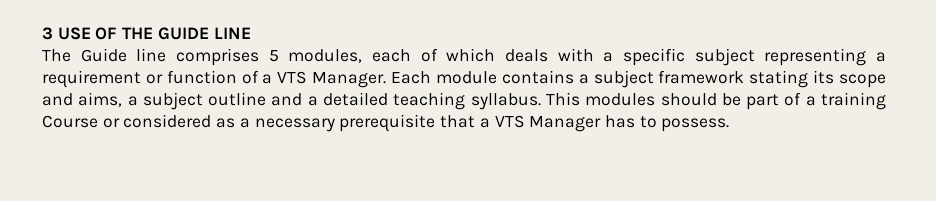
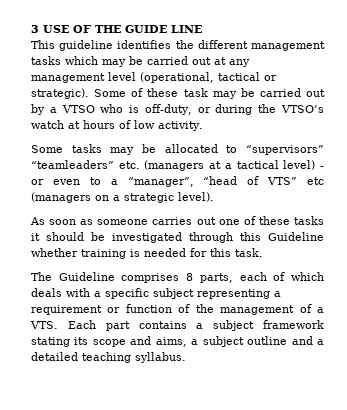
- The Guide line comprises 5 modules, each of which deals with a specific subject representing a requirement or function of a VTS Manager. Each module contains a subject framework stating its scope and aims, a subject outline and a detailed teaching syllabus. This modules should be part of a training Course or considered as a necessary prerequisite that a VTS Manager has to possess.
+ This guideline identifies the different management tasks which may be carried out at any management level (operational, tactical or strategic). Some of these task may be carried out by a VTSO who is off-duty, or during the VTSO’s watch at hours of low activity.
+ Some tasks may be allocated to “supervisors” “teamleaders” etc. (managers at a tactical level) - or even to a “manager”, “head of VTS” etc (managers on a strategic level).
+ As soon as someone carries out one of these tasks it should be investigated through this Guideline whether training is needed for this task.
+ The Guideline comprises 8 parts, each of which deals with a specific subject representing a requirement or function of the management of a VTS. Each part contains a subject framework stating its scope and aims, a subject outline and a detailed teaching syllabus.

